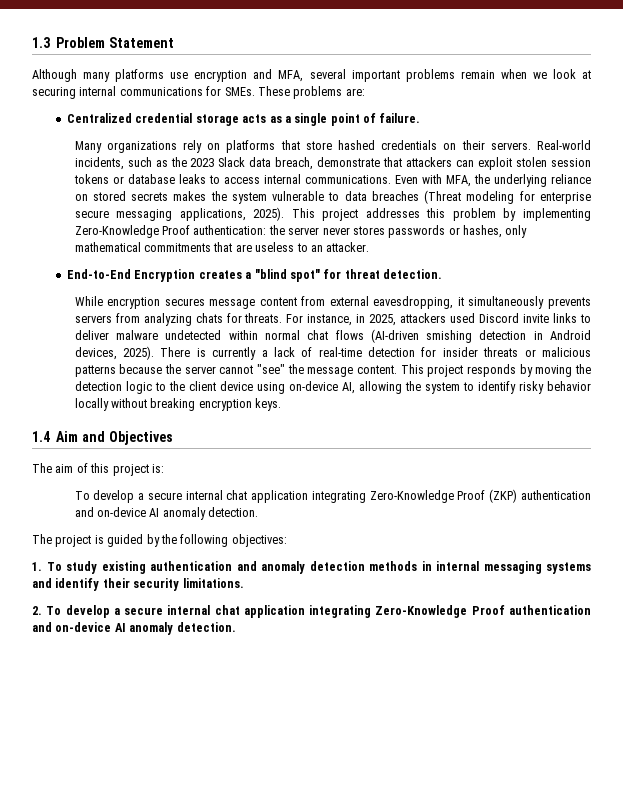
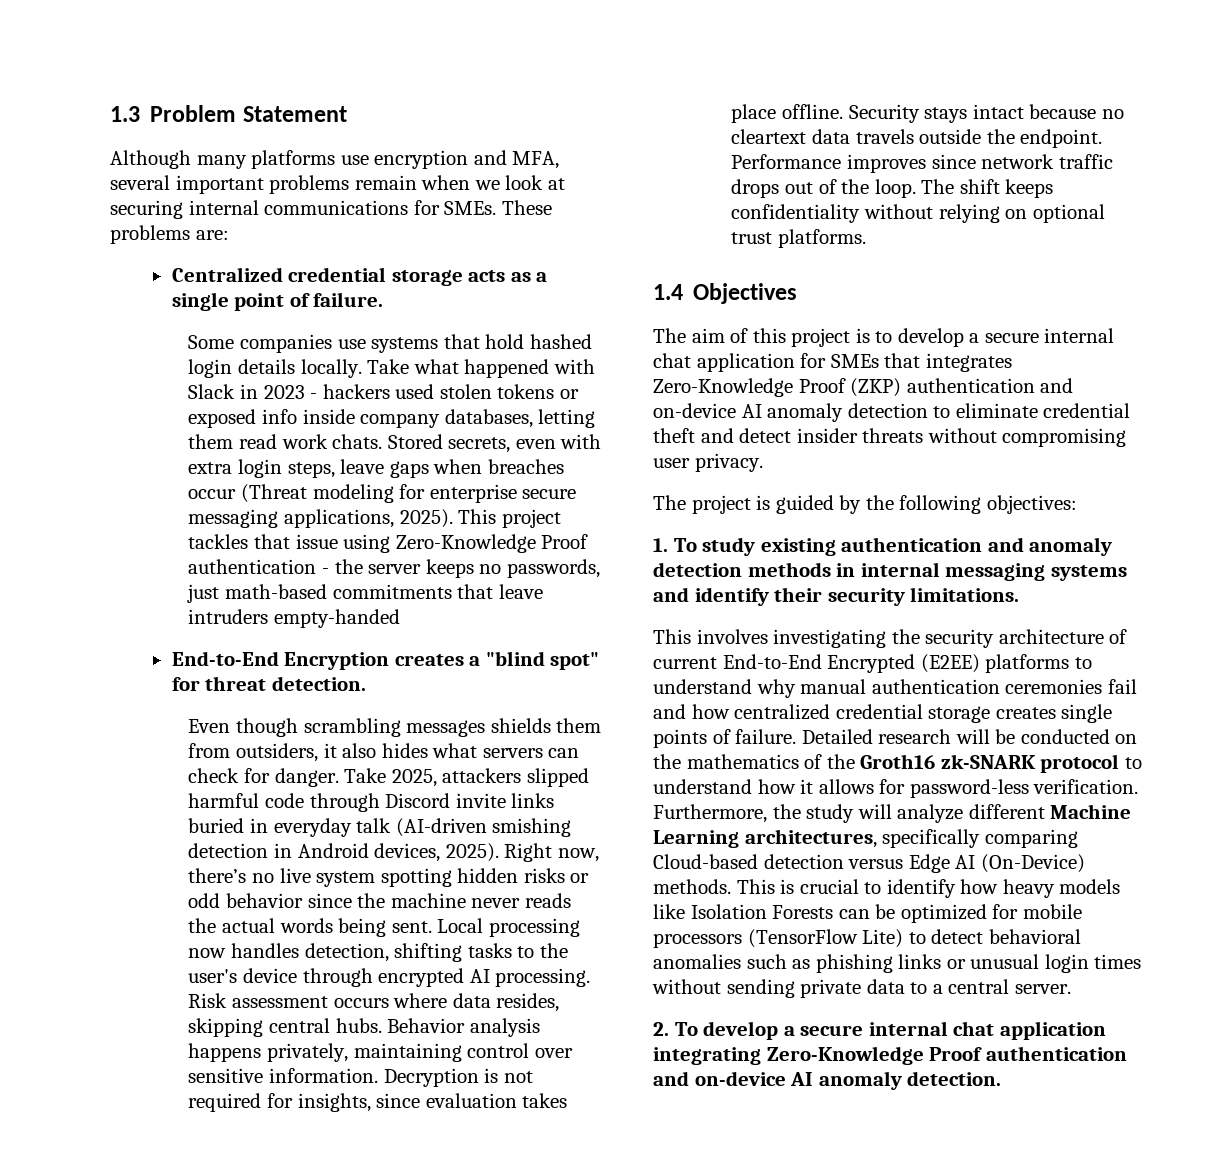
- Many organizations rely on platforms that store hashed credentials on their servers. Real-world incidents, such as the 2023 Slack data breach, demonstrate that attackers can exploit stolen session tokens or database leaks to access internal communications. Even with MFA, the underlying reliance on stored secrets makes the system vulnerable to data breaches (Threat modeling for enterprise secure messaging applications, 2025).
+ Some companies use systems that hold hashed login details locally. Take what happened with Slack in 2023 - hackers used stolen tokens or exposed info inside company databases, letting them read work chats. Stored secrets, even with extra login steps, leave gaps when breaches occur (Threat modeling for enterprise secure messaging applications, 2025).
- This project addresses this problem by implementing Zero-Knowledge Proof authentication: the server never stores passwords or hashes, only mathematical commitments that are useless to an attacker.
+ This project tackles that issue using Zero-Knowledge Proof authentication - the server keeps no passwords, just math-based commitments that leave intruders empty-handed
- While encryption secures message content from external eavesdropping, it simultaneously prevents servers from analyzing chats for threats. For instance, in 2025, attackers used Discord invite links to deliver malware undetected within normal chat flows (AI-driven smishing detection in Android devices, 2025).
+ Even though scrambling messages shields them from outsiders, it also hides what servers can check for danger. Take 2025, attackers slipped harmful code through Discord invite links buried in everyday talk (AI-driven smishing detection in Android devices, 2025).
- There is currently a lack of real-time detection for insider threats or malicious patterns because the server cannot "see" the message content. This project responds by moving the detection logic to the client device using on-device AI, allowing the system to identify risky behavior locally without breaking encryption keys.
+ Right now, there’s no live system spotting hidden risks or odd behavior since the machine never reads the actual words being sent. Local processing now handles detection, shifting tasks to the user's device through encrypted AI processing. Risk assessment occurs where data resides, skipping central hubs. Behavior analysis happens privately, maintaining control over sensitive information. Decryption is not required for insights, since evaluation takes place offline. Security stays intact because no cleartext data travels outside the endpoint. Performance improves since network traffic drops out of the loop. The shift keeps confidentiality without relying on optional trust platforms.
- 1.4 Aim and Objectives
+ 1.4 Objectives
- The aim of this project is:
- To develop a secure internal chat application integrating Zero-Knowledge Proof (ZKP) authentication and on-device AI anomaly detection.
+ The aim of this project is to develop a secure internal chat application for SMEs that integrates Zero-Knowledge Proof (ZKP) authentication and on-device AI anomaly detection to eliminate credential theft and detect insider threats without compromising user privacy.
+ This involves investigating the security architecture of current End-to-End Encrypted (E2EE) platforms to understand why manual authentication ceremonies fail and how centralized credential storage creates single points of failure. Detailed research will be conducted on the mathematics of the Groth16 zk-SNARK protocol to understand how it allows for password-less verification. Furthermore, the study will analyze different Machine Learning architectures, specifically comparing Cloud-based detection versus Edge AI (On-Device) methods. This is crucial to identify how heavy models like Isolation Forests can be optimized for mobile processors (TensorFlow Lite) to detect behavioral anomalies such as phishing links or unusual login times without sending private data to a central server.

